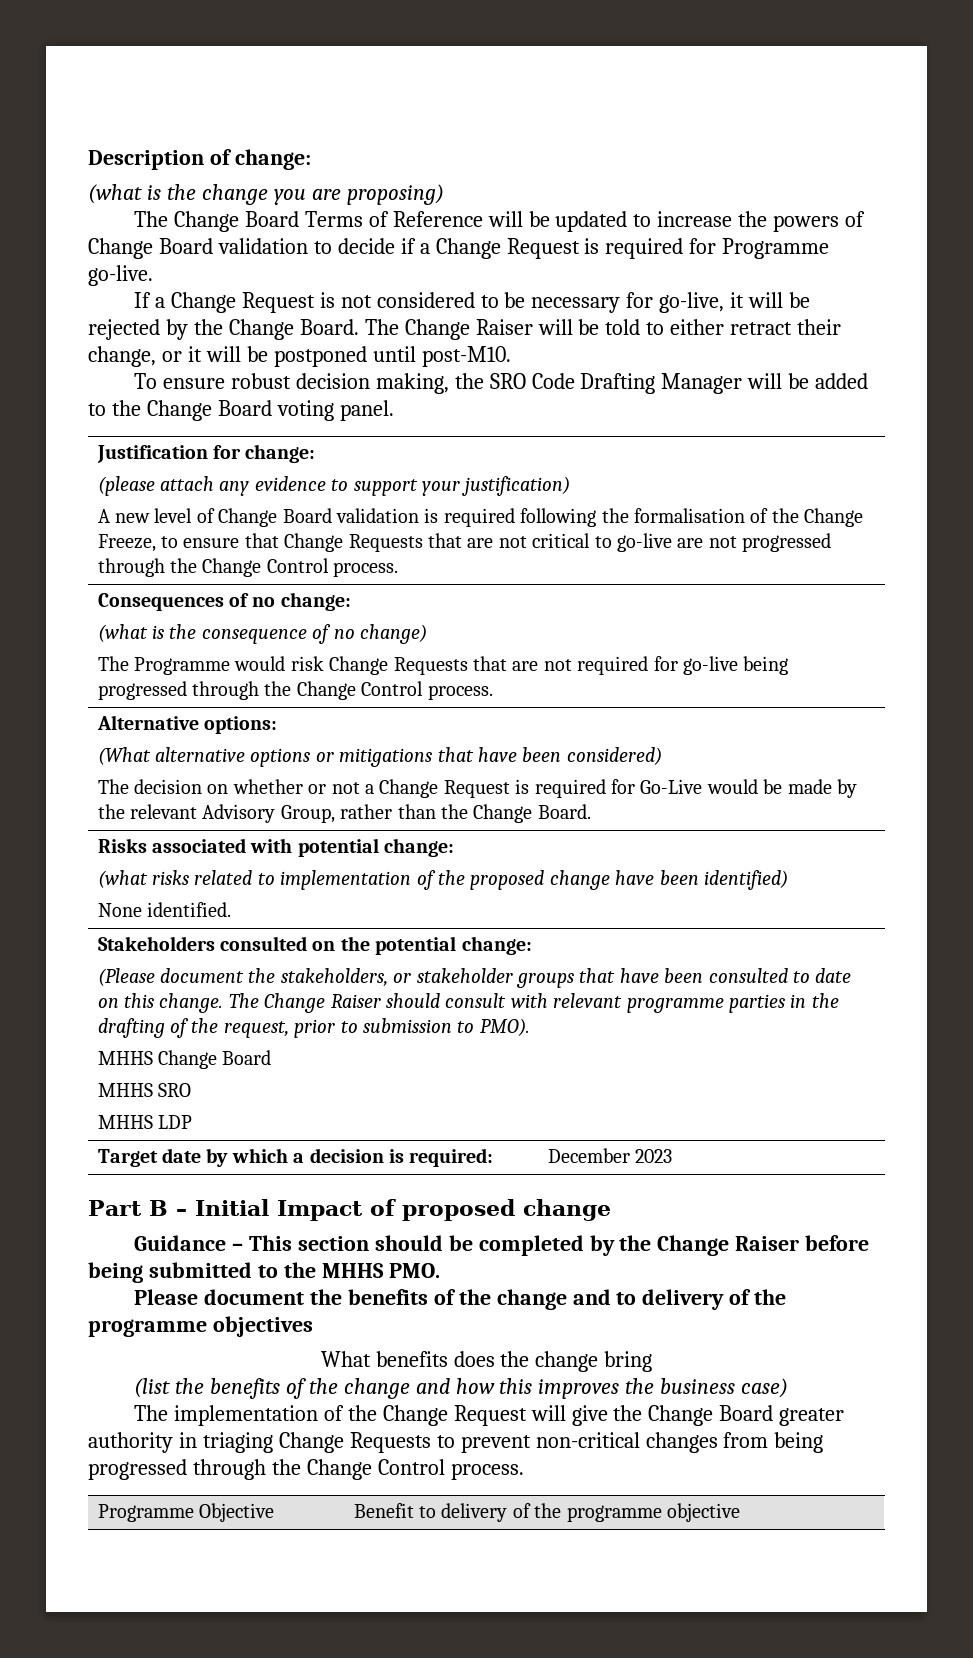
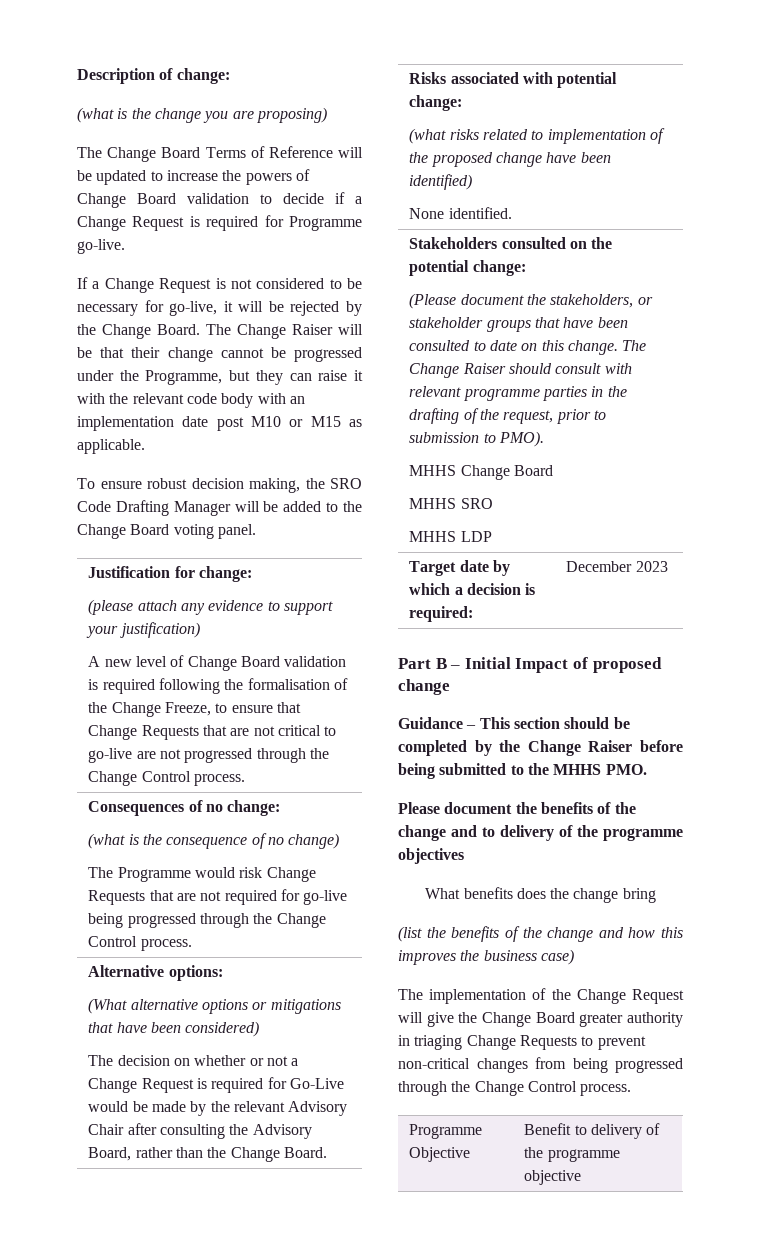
- The Change Raiser will be told to either retract their change, or it will be postponed until post-M10.
+ The Change Raiser will be that their change cannot be progressed under the Programme, but they can raise it with the relevant code body with an implementation date post M10 or M15 as applicable.
- The decision on whether or not a Change Request is required for Go-Live would be made by the relevant Advisory Group, rather than the Change Board.
+ The decision on whether or not a Change Request is required for Go-Live would be made by the relevant Advisory Chair after consulting the Advisory Board, rather than the Change Board.

